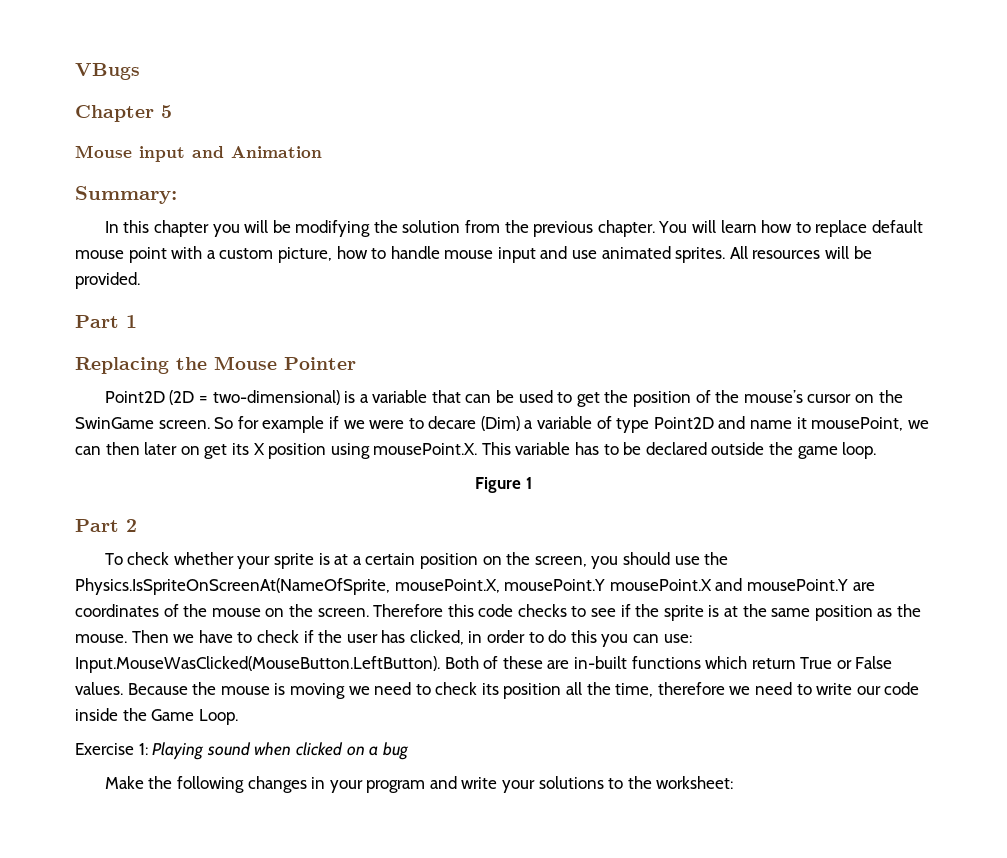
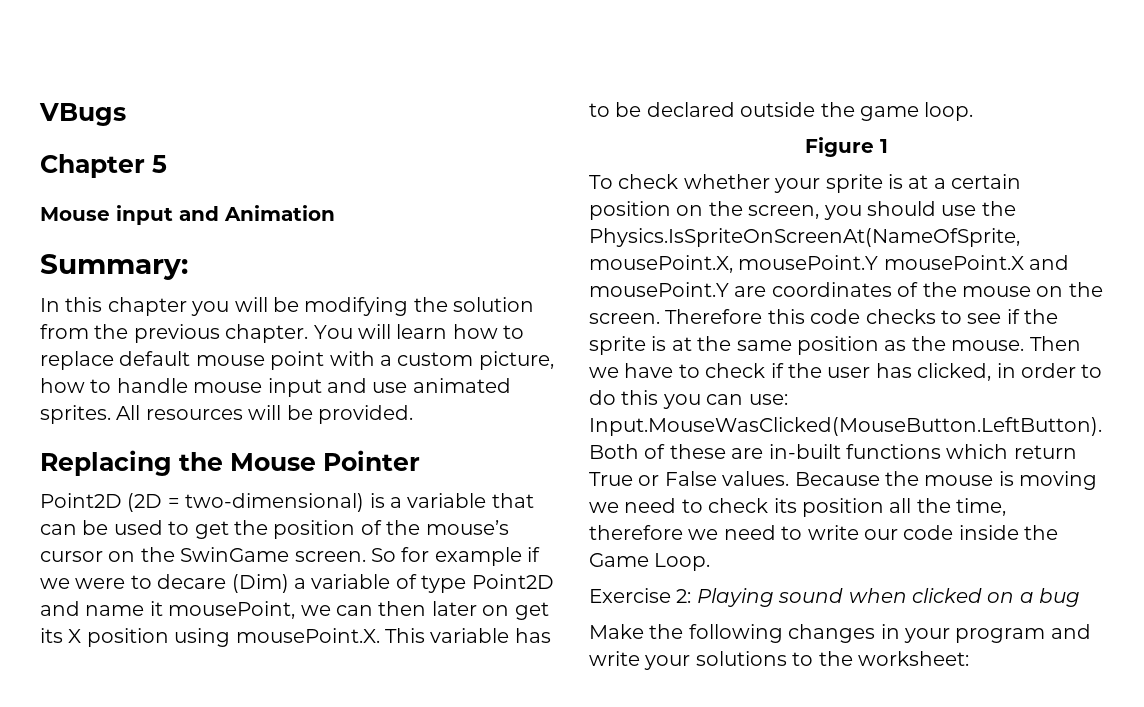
- Part 1
- Part 2
- Exercise 1: Playing sound when clicked on a bug
+ Exercise 2: Playing sound when clicked on a bug

